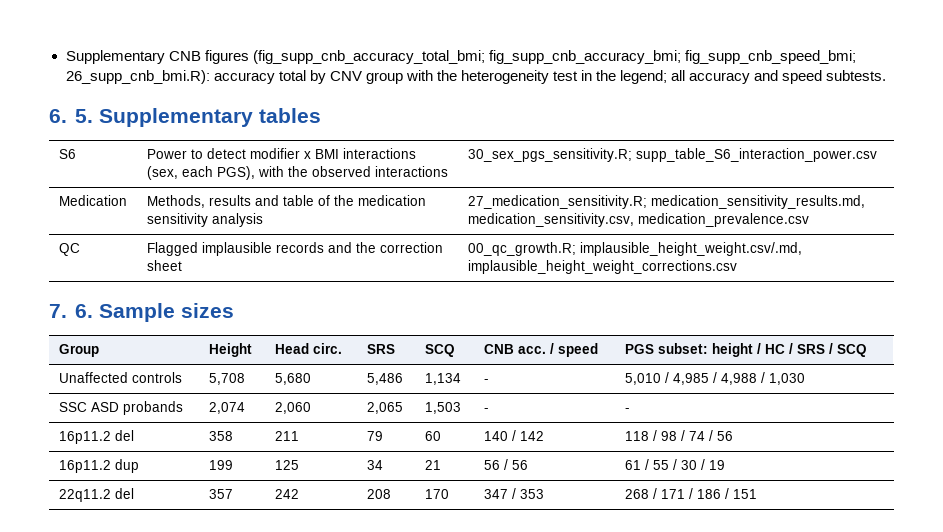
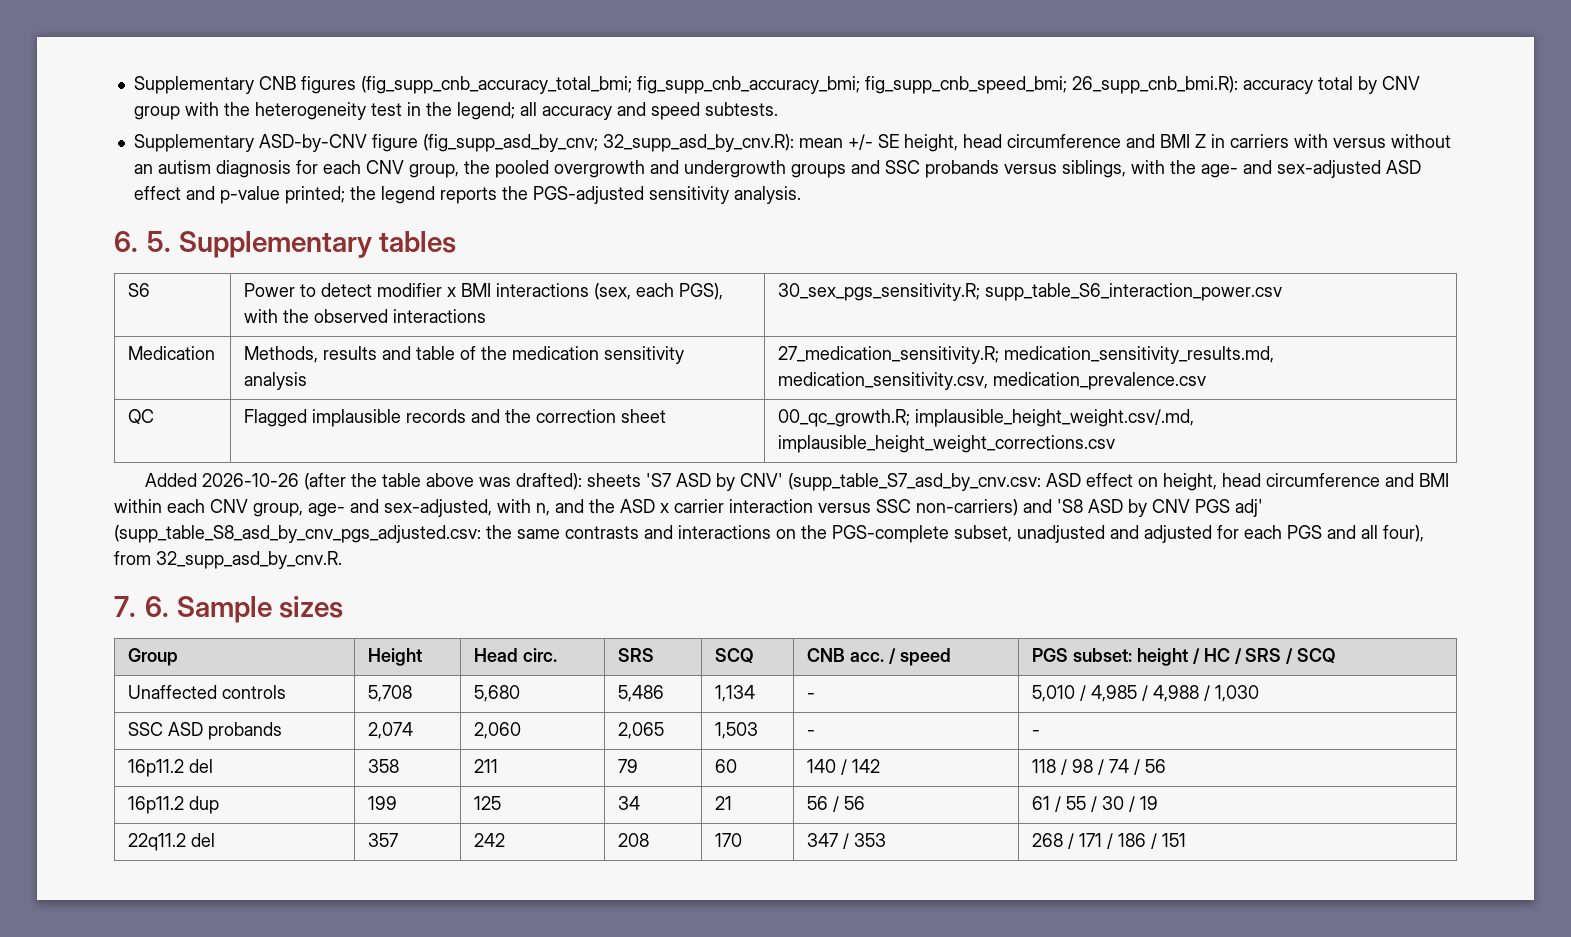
+ Supplementary ASD-by-CNV figure (fig_supp_asd_by_cnv; 32_supp_asd_by_cnv.R): mean +/- SE height, head circumference and BMI Z in carriers with versus without an autism diagnosis for each CNV group, the pooled overgrowth and undergrowth groups and SSC probands versus siblings, with the age- and sex-adjusted ASD effect and p-value printed; the legend reports the PGS-adjusted sensitivity analysis.
+ Added 2026-10-26 (after the table above was drafted): sheets 'S7 ASD by CNV' (supp_table_S7_asd_by_cnv.csv: ASD effect on height, head circumference and BMI within each CNV group, age- and sex-adjusted, with n, and the ASD x carrier interaction versus SSC non-carriers) and 'S8 ASD by CNV PGS adj' (supp_table_S8_asd_by_cnv_pgs_adjusted.csv: the same contrasts and interactions on the PGS-complete subset, unadjusted and adjusted for each PGS and all four), from 32_supp_asd_by_cnv.R.

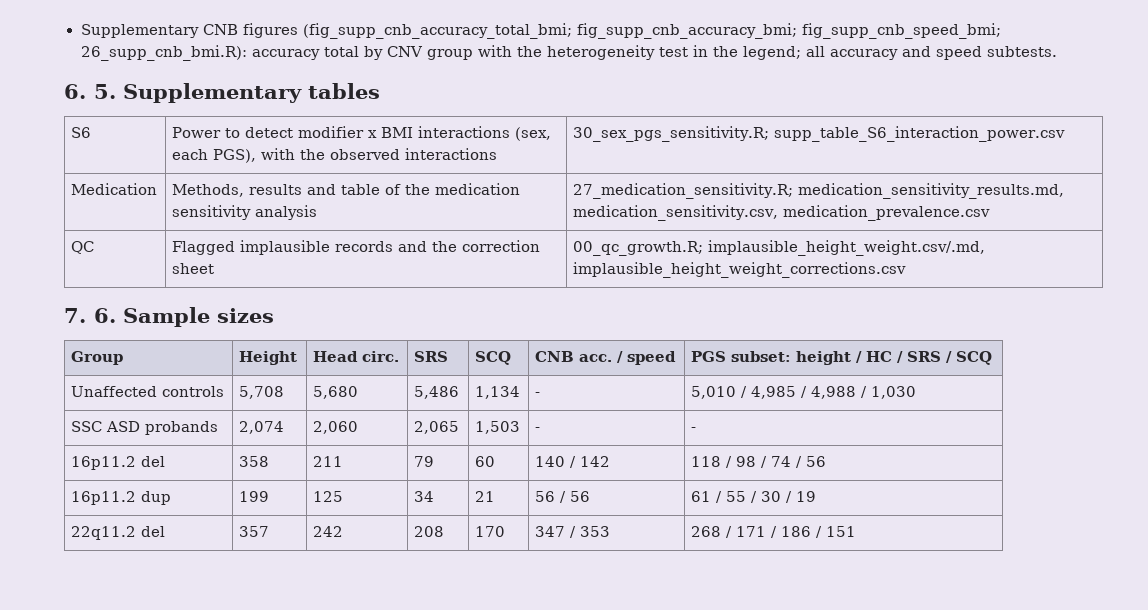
- Supplementary ASD-by-CNV figure (fig_supp_asd_by_cnv; 32_supp_asd_by_cnv.R): mean +/- SE height, head circumference and BMI Z in carriers with versus without an autism diagnosis for each CNV group, the pooled overgrowth and undergrowth groups and SSC probands versus siblings, with the age- and sex-adjusted ASD effect and p-value printed; the legend reports the PGS-adjusted sensitivity analysis.
- Added 2026-10-26 (after the table above was drafted): sheets 'S7 ASD by CNV' (supp_table_S7_asd_by_cnv.csv: ASD effect on height, head circumference and BMI within each CNV group, age- and sex-adjusted, with n, and the ASD x carrier interaction versus SSC non-carriers) and 'S8 ASD by CNV PGS adj' (supp_table_S8_asd_by_cnv_pgs_adjusted.csv: the same contrasts and interactions on the PGS-complete subset, unadjusted and adjusted for each PGS and all four), from 32_supp_asd_by_cnv.R.

